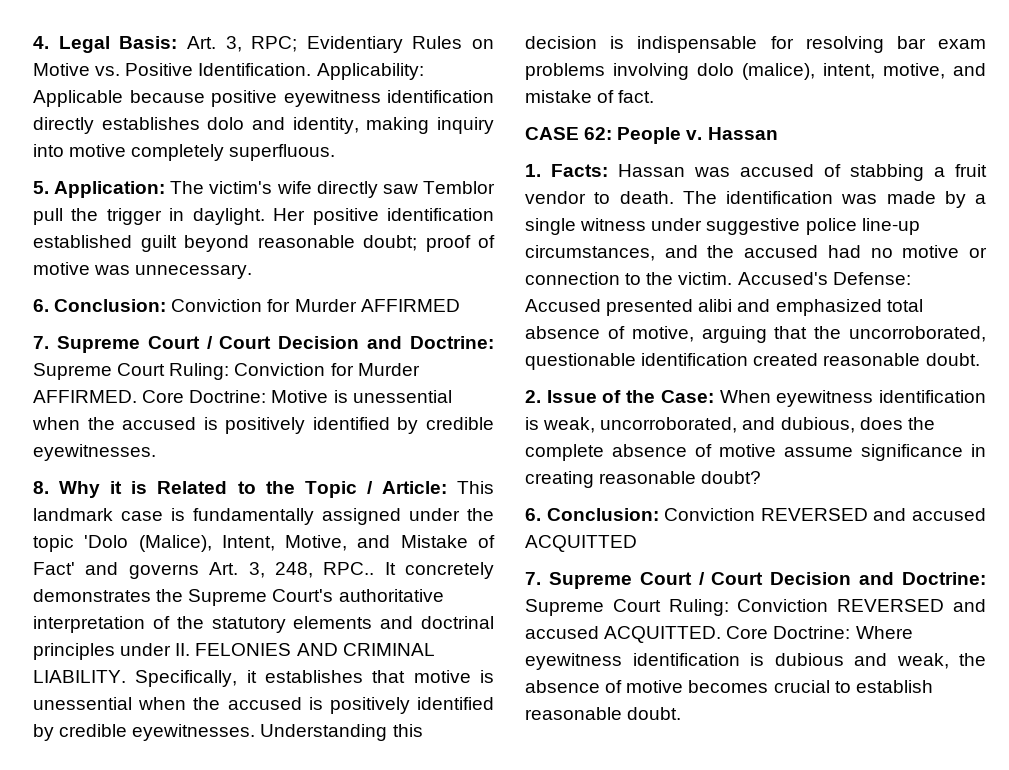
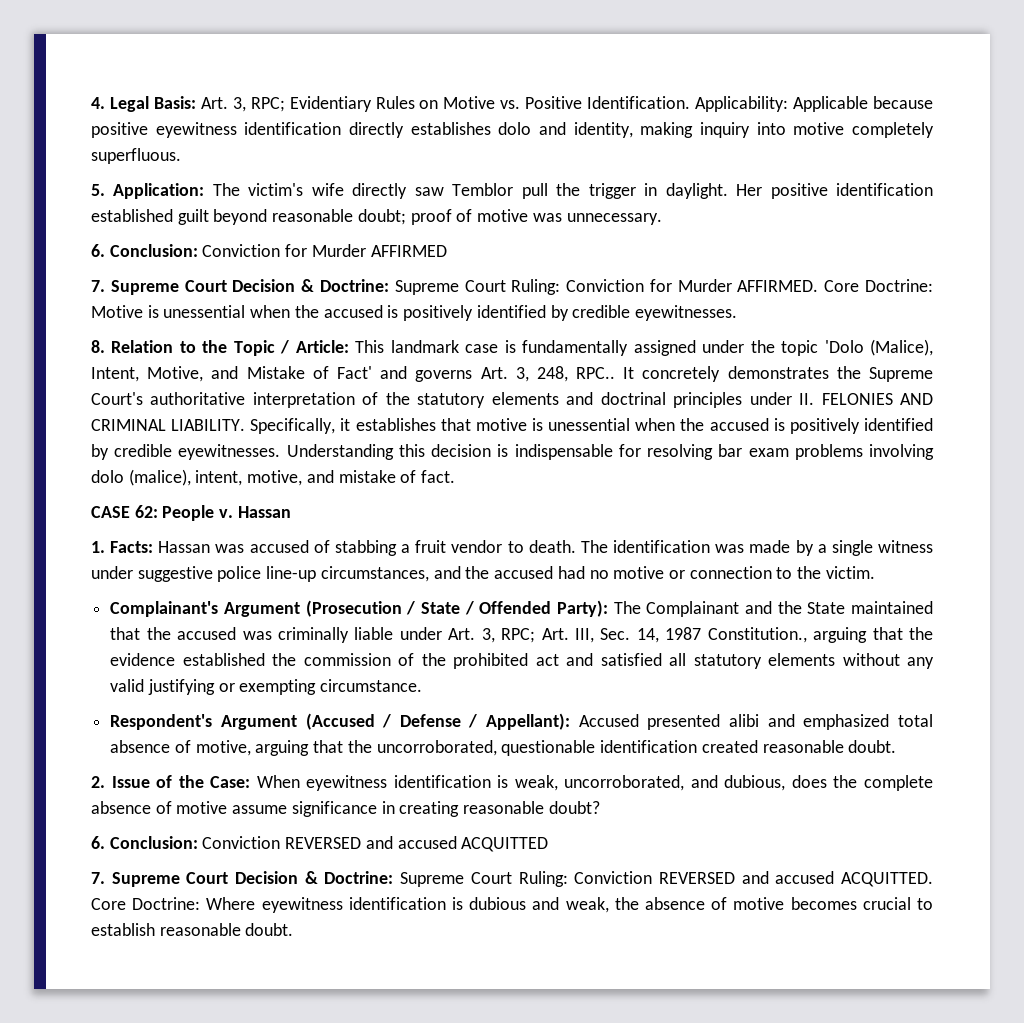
- 7. Supreme Court / Court Decision and Doctrine: Supreme Court Ruling: Conviction for Murder AFFIRMED.
+ 7. Supreme Court Decision & Doctrine: Supreme Court Ruling: Conviction for Murder AFFIRMED.
- 8. Why it is Related to the Topic / Article: This landmark case is fundamentally assigned under the topic 'Dolo (Malice), Intent, Motive, and Mistake of Fact' and governs Art. 3, 248, RPC..
+ 8. Relation to the Topic / Article: This landmark case is fundamentally assigned under the topic 'Dolo (Malice), Intent, Motive, and Mistake of Fact' and governs Art. 3, 248, RPC..
- The identification was made by a single witness under suggestive police line-up circumstances, and the accused had no motive or connection to the victim. Accused's Defense: Accused presented alibi and emphasized total absence of motive, arguing that the uncorroborated, questionable identification created reasonable doubt.
+ The identification was made by a single witness under suggestive police line-up circumstances, and the accused had no motive or connection to the victim.
+ Complainant's Argument (Prosecution / State / Offended Party): The Complainant and the State maintained that the accused was criminally liable under Art. 3, RPC; Art. III, Sec. 14, 1987 Constitution., arguing that the evidence established the commission of the prohibited act and satisfied all statutory elements without any valid justifying or exempting circumstance.
+ Respondent's Argument (Accused / Defense / Appellant): Accused presented alibi and emphasized total absence of motive, arguing that the uncorroborated, questionable identification created reasonable doubt.
- 7. Supreme Court / Court Decision and Doctrine: Supreme Court Ruling: Conviction REVERSED and accused ACQUITTED.
+ 7. Supreme Court Decision & Doctrine: Supreme Court Ruling: Conviction REVERSED and accused ACQUITTED.

